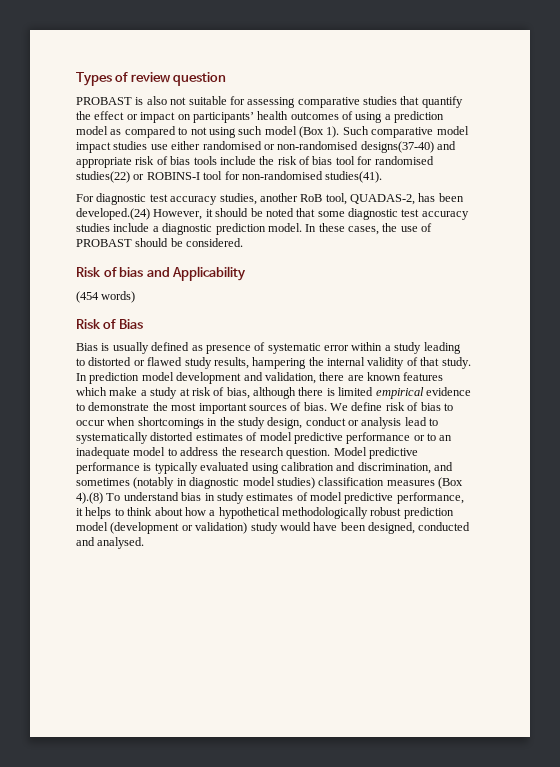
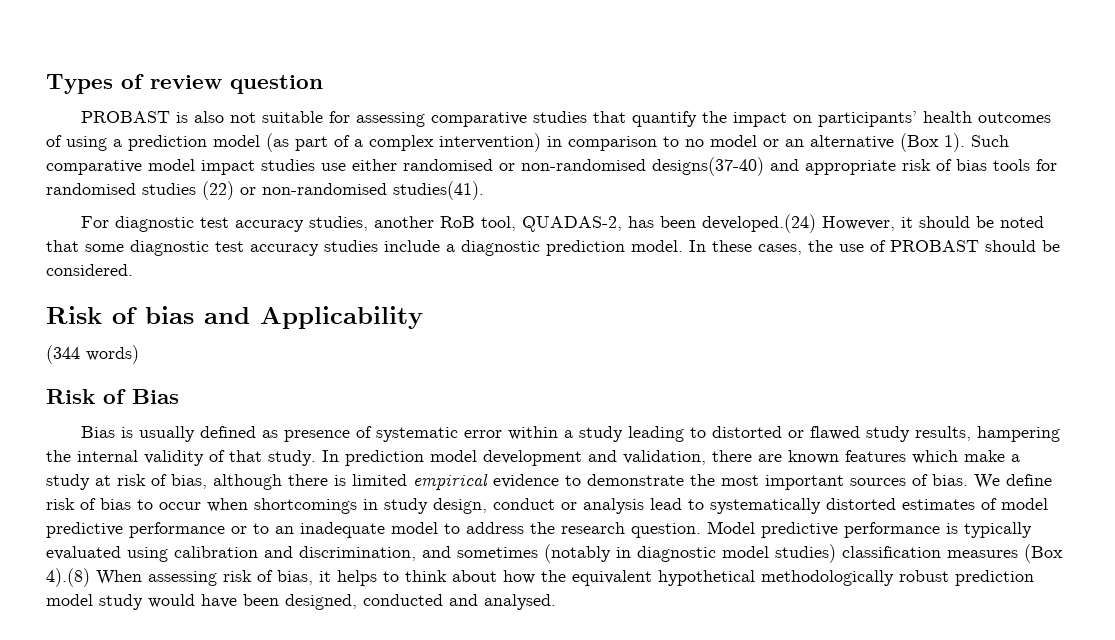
- PROBAST is also not suitable for assessing comparative studies that quantify the effect or impact on participants’ health outcomes of using a prediction model as compared to not using such model (Box 1).
+ PROBAST is also not suitable for assessing comparative studies that quantify the impact on participants’ health outcomes of using a prediction model (as part of a complex intervention) in comparison to no model or an alternative (Box 1).
- Such comparative model impact studies use either randomised or non-randomised designs(37-40) and appropriate risk of bias tools include the risk of bias tool for randomised studies(22) or ROBINS-I tool for non-randomised studies(41).
+ Such comparative model impact studies use either randomised or non-randomised designs(37-40) and appropriate risk of bias tools for randomised studies (22) or non-randomised studies(41).
- (454 words)
+ (344 words)
- We define risk of bias to occur when shortcomings in the study design, conduct or analysis lead to systematically distorted estimates of model predictive performance or to an inadequate model to address the research question.
+ We define risk of bias to occur when shortcomings in study design, conduct or analysis lead to systematically distorted estimates of model predictive performance or to an inadequate model to address the research question.
- Model predictive performance is typically evaluated using calibration and discrimination, and sometimes (notably in diagnostic model studies) classification measures (Box 4).(8) To understand bias in study estimates of model predictive performance, it helps to think about how a hypothetical methodologically robust prediction model (development or validation) study would have been designed, conducted and analysed.
+ Model predictive performance is typically evaluated using calibration and discrimination, and sometimes (notably in diagnostic model studies) classification measures (Box 4).(8) When assessing risk of bias, it helps to think about how the equivalent hypothetical methodologically robust prediction model study would have been designed, conducted and analysed.

